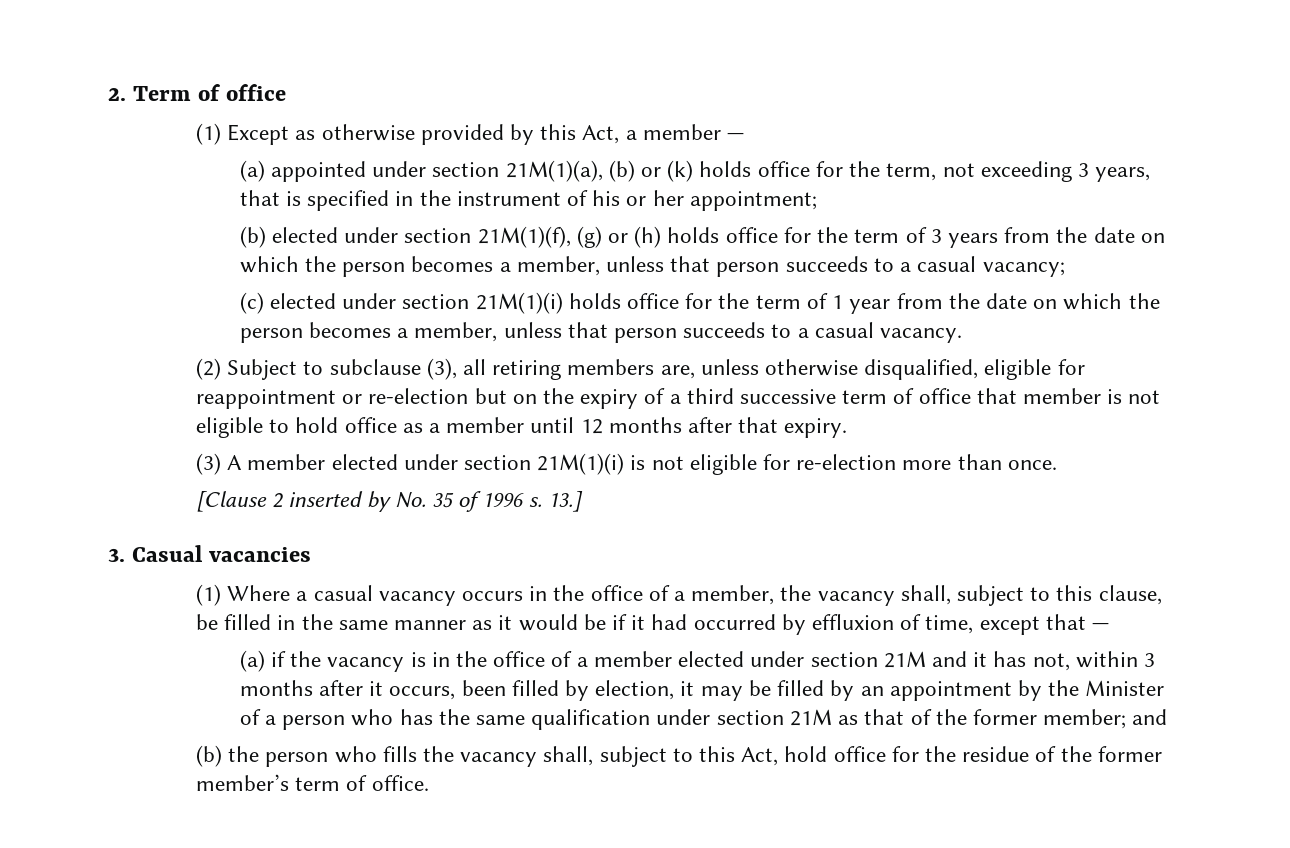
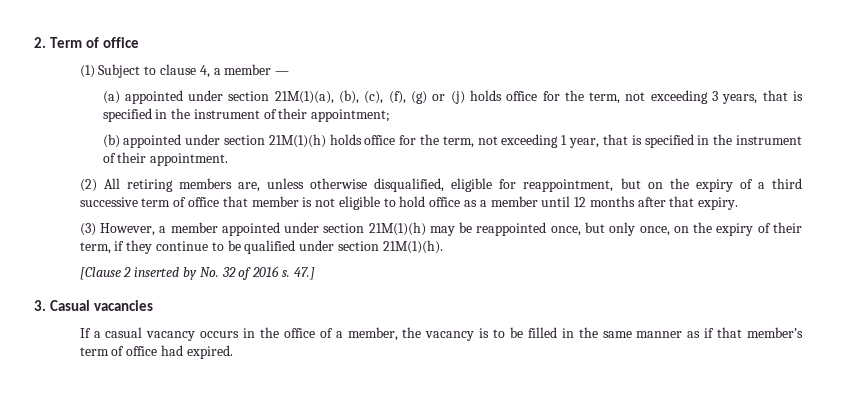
- (1) Except as otherwise provided by this Act, a member —
+ (1) Subject to clause 4, a member —
- (a) appointed under section 21M(1)(a), (b) or (k) holds office for the term, not exceeding 3 years, that is specified in the instrument of his or her appointment;
+ (a) appointed under section 21M(1)(a), (b), (c), (f), (g) or (j) holds office for the term, not exceeding 3 years, that is specified in the instrument of their appointment;
- (b) elected under section 21M(1)(f), (g) or (h) holds office for the term of 3 years from the date on which the person becomes a member, unless that person succeeds to a casual vacancy;
- (c) elected under section 21M(1)(i) holds office for the term of 1 year from the date on which the person becomes a member, unless that person succeeds to a casual vacancy.
- (2) Subject to subclause (3), all retiring members are, unless otherwise disqualified, eligible for reappointment or re-election but on the expiry of a third successive term of office that member is not eligible to hold office as a member until 12 months after that expiry.
+ (b) appointed under section 21M(1)(h) holds office for the term, not exceeding 1 year, that is specified in the instrument of their appointment.
+ (2) All retiring members are, unless otherwise disqualified, eligible for reappointment, but on the expiry of a third successive term of office that member is not eligible to hold office as a member until 12 months after that expiry.
- (3) A member elected under section 21M(1)(i) is not eligible for re-election more than once.
+ (3) However, a member appointed under section 21M(1)(h) may be reappointed once, but only once, on the expiry of their term, if they continue to be qualified under section 21M(1)(h).
- [Clause 2 inserted by No. 35 of 1996 s. 13.]
+ [Clause 2 inserted by No. 32 of 2016 s. 47.]
- (1) Where a casual vacancy occurs in the office of a member, the vacancy shall, subject to this clause, be filled in the same manner as it would be if it had occurred by effluxion of time, except that —
- (a) if the vacancy is in the office of a member elected under section 21M and it has not, within 3 months after it occurs, been filled by election, it may be filled by an appointment by the Minister of a person who has the same qualification under section 21M as that of the former member; and
- (b) the person who fills the vacancy shall, subject to this Act, hold office for the residue of the former member’s term of office.
+ If a casual vacancy occurs in the office of a member, the vacancy is to be filled in the same manner as if that member’s term of office had expired.

